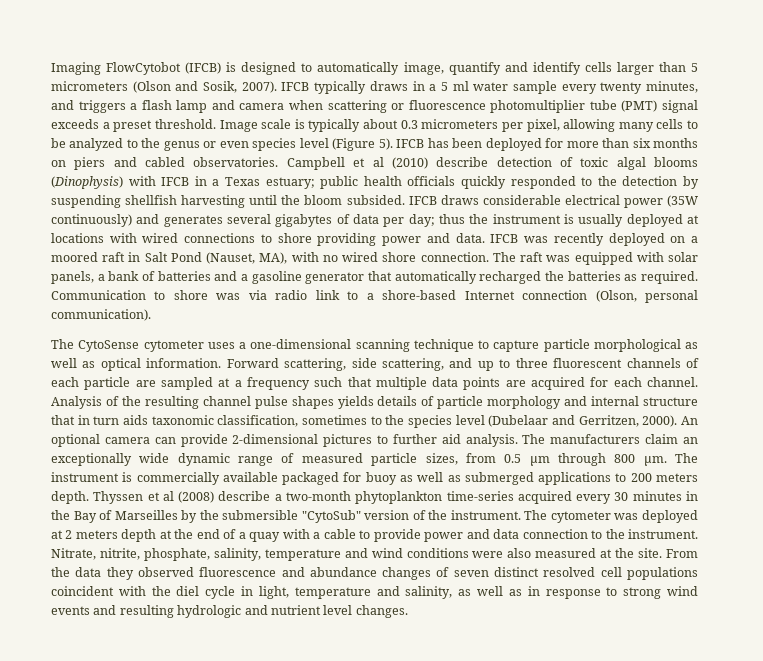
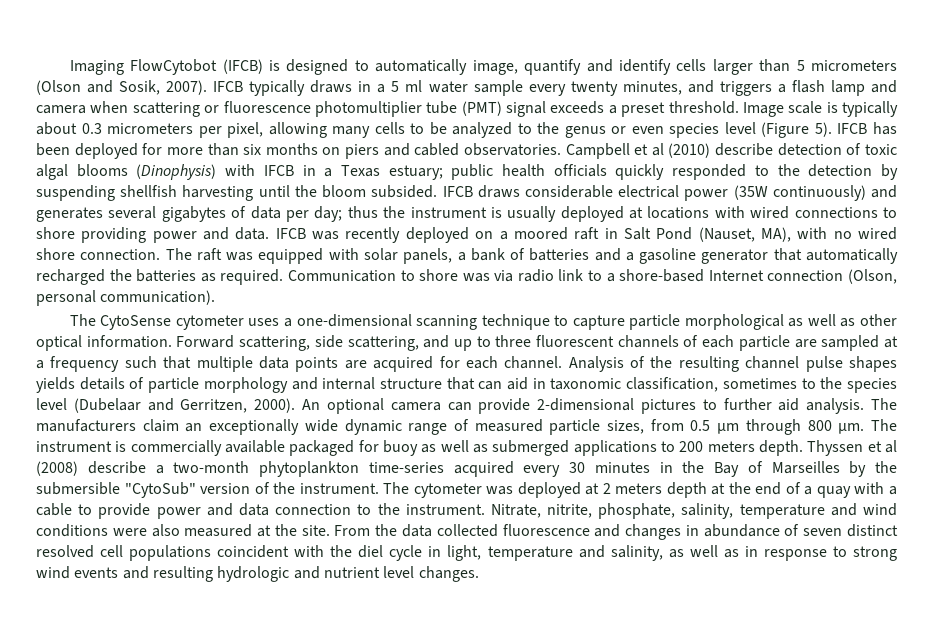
- The CytoSense cytometer uses a one-dimensional scanning technique to capture particle morphological as well as optical information.
+ The CytoSense cytometer uses a one-dimensional scanning technique to capture particle morphological as well as other optical information.
- Analysis of the resulting channel pulse shapes yields details of particle morphology and internal structure that in turn aids taxonomic classification, sometimes to the species level (Dubelaar and Gerritzen, 2000).
+ Analysis of the resulting channel pulse shapes yields details of particle morphology and internal structure that can aid in taxonomic classification, sometimes to the species level (Dubelaar and Gerritzen, 2000).
- From the data they observed fluorescence and abundance changes of seven distinct resolved cell populations coincident with the diel cycle in light, temperature and salinity, as well as in response to strong wind events and resulting hydrologic and nutrient level changes.
+ From the data collected fluorescence and changes in abundance of seven distinct resolved cell populations coincident with the diel cycle in light, temperature and salinity, as well as in response to strong wind events and resulting hydrologic and nutrient level changes.

